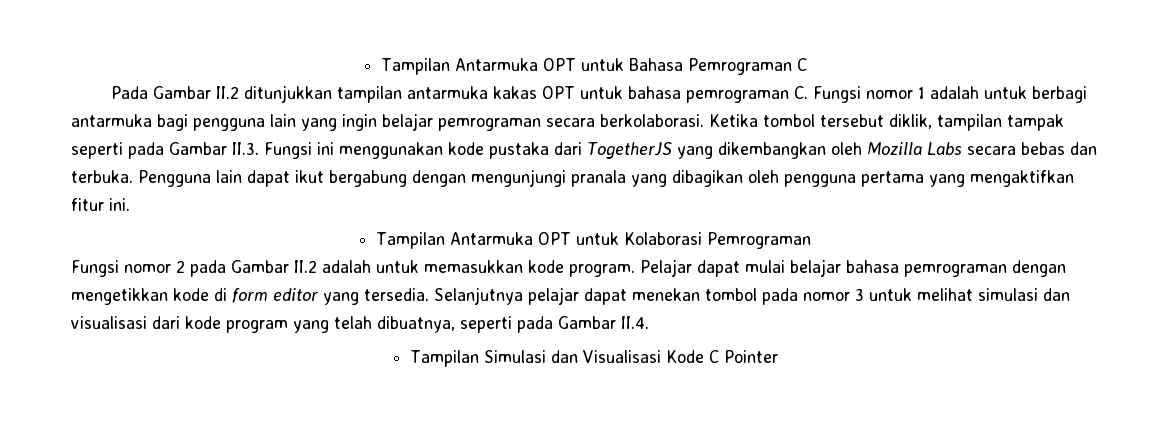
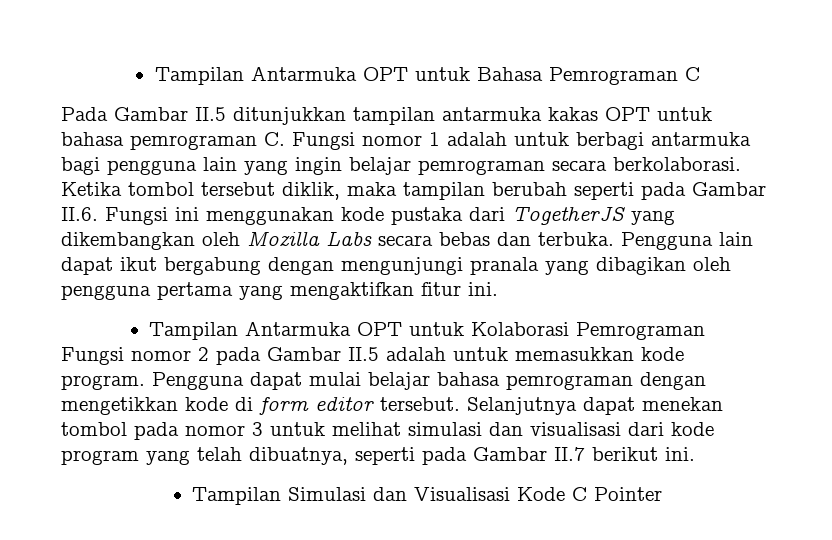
- Pada Gambar II.2 ditunjukkan tampilan antarmuka kakas OPT untuk bahasa pemrograman C. Fungsi nomor 1 adalah untuk berbagi antarmuka bagi pengguna lain yang ingin belajar pemrograman secara berkolaborasi.
+ Pada Gambar II.5 ditunjukkan tampilan antarmuka kakas OPT untuk bahasa pemrograman C. Fungsi nomor 1 adalah untuk berbagi antarmuka bagi pengguna lain yang ingin belajar pemrograman secara berkolaborasi.
- Ketika tombol tersebut diklik, tampilan tampak seperti pada Gambar II.3. Fungsi ini menggunakan kode pustaka dari TogetherJS yang dikembangkan oleh Mozilla Labs secara bebas dan terbuka.
+ Ketika tombol tersebut diklik, maka tampilan berubah seperti pada Gambar II.6. Fungsi ini menggunakan kode pustaka dari TogetherJS yang dikembangkan oleh Mozilla Labs secara bebas dan terbuka.
- Fungsi nomor 2 pada Gambar II.2 adalah untuk memasukkan kode program.
+ Fungsi nomor 2 pada Gambar II.5 adalah untuk memasukkan kode program.
- Pelajar dapat mulai belajar bahasa pemrograman dengan mengetikkan kode di form editor yang tersedia. Selanjutnya pelajar dapat menekan tombol pada nomor 3 untuk melihat simulasi dan visualisasi dari kode program yang telah dibuatnya, seperti pada Gambar II.4.
+ Pengguna dapat mulai belajar bahasa pemrograman dengan mengetikkan kode di form editor tersebut. Selanjutnya dapat menekan tombol pada nomor 3 untuk melihat simulasi dan visualisasi dari kode program yang telah dibuatnya, seperti pada Gambar II.7 berikut ini.

